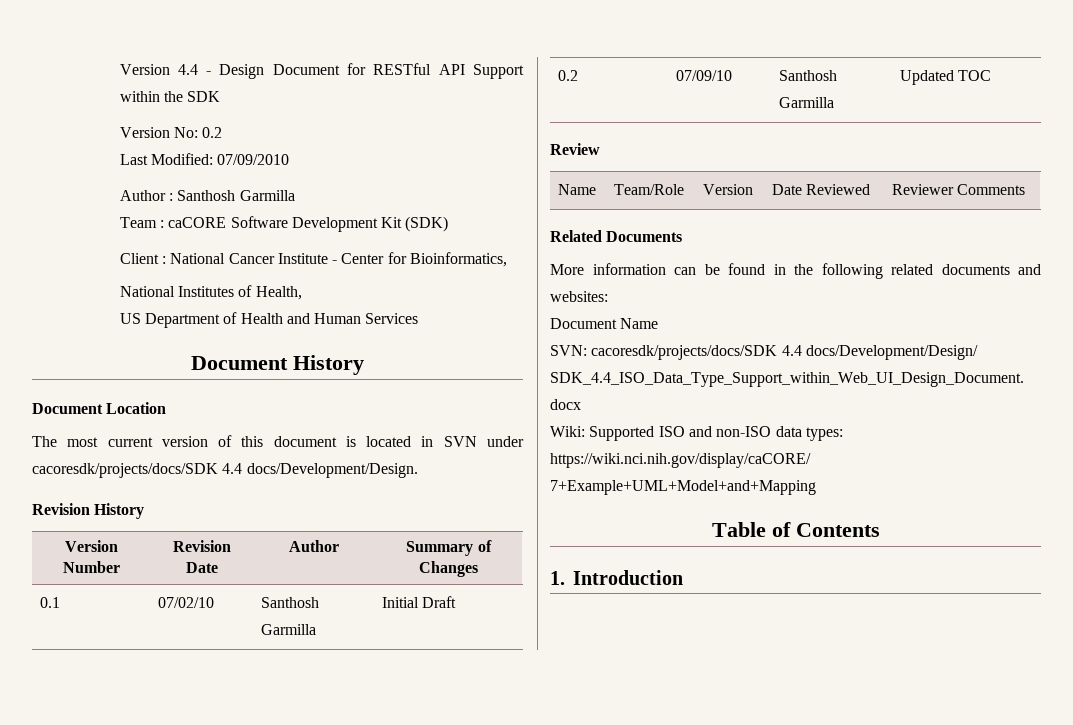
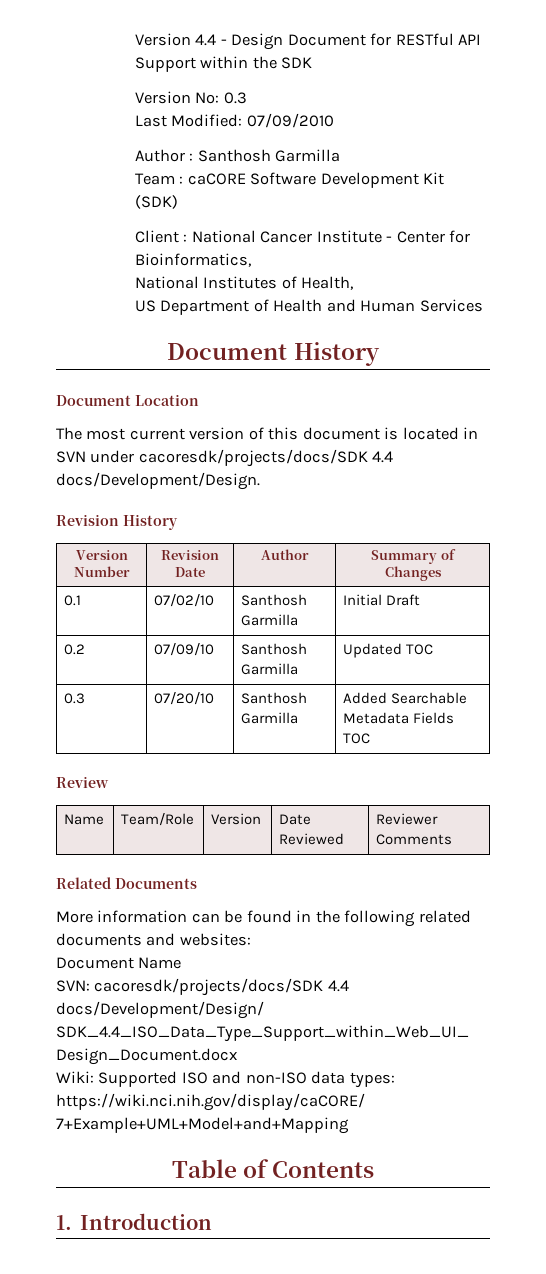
- Version No: 0.2
+ Version No: 0.3
+ 0.3 | 07/20/10 | Santhosh Garmilla | Added Searchable Metadata Fields TOC

